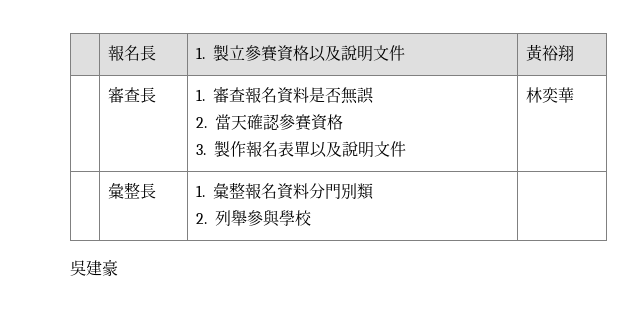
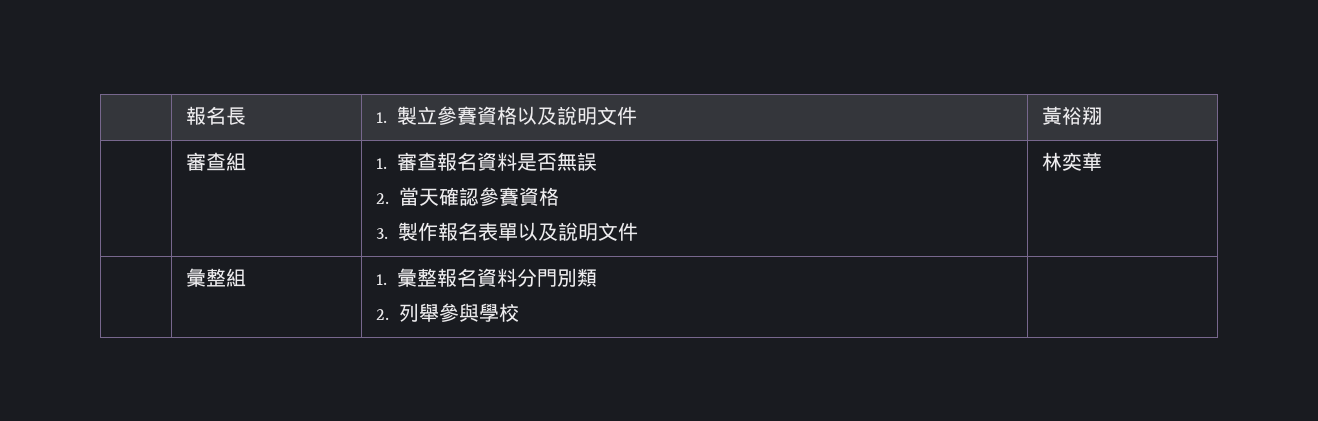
- | 審查長 | 1.審查報名資料是否無誤
+ | 審查組 | 1.審查報名資料是否無誤
- | 彙整長 | 1.彙整報名資料分門別類
+ | 彙整組 | 1.彙整報名資料分門別類
- 吳建豪

